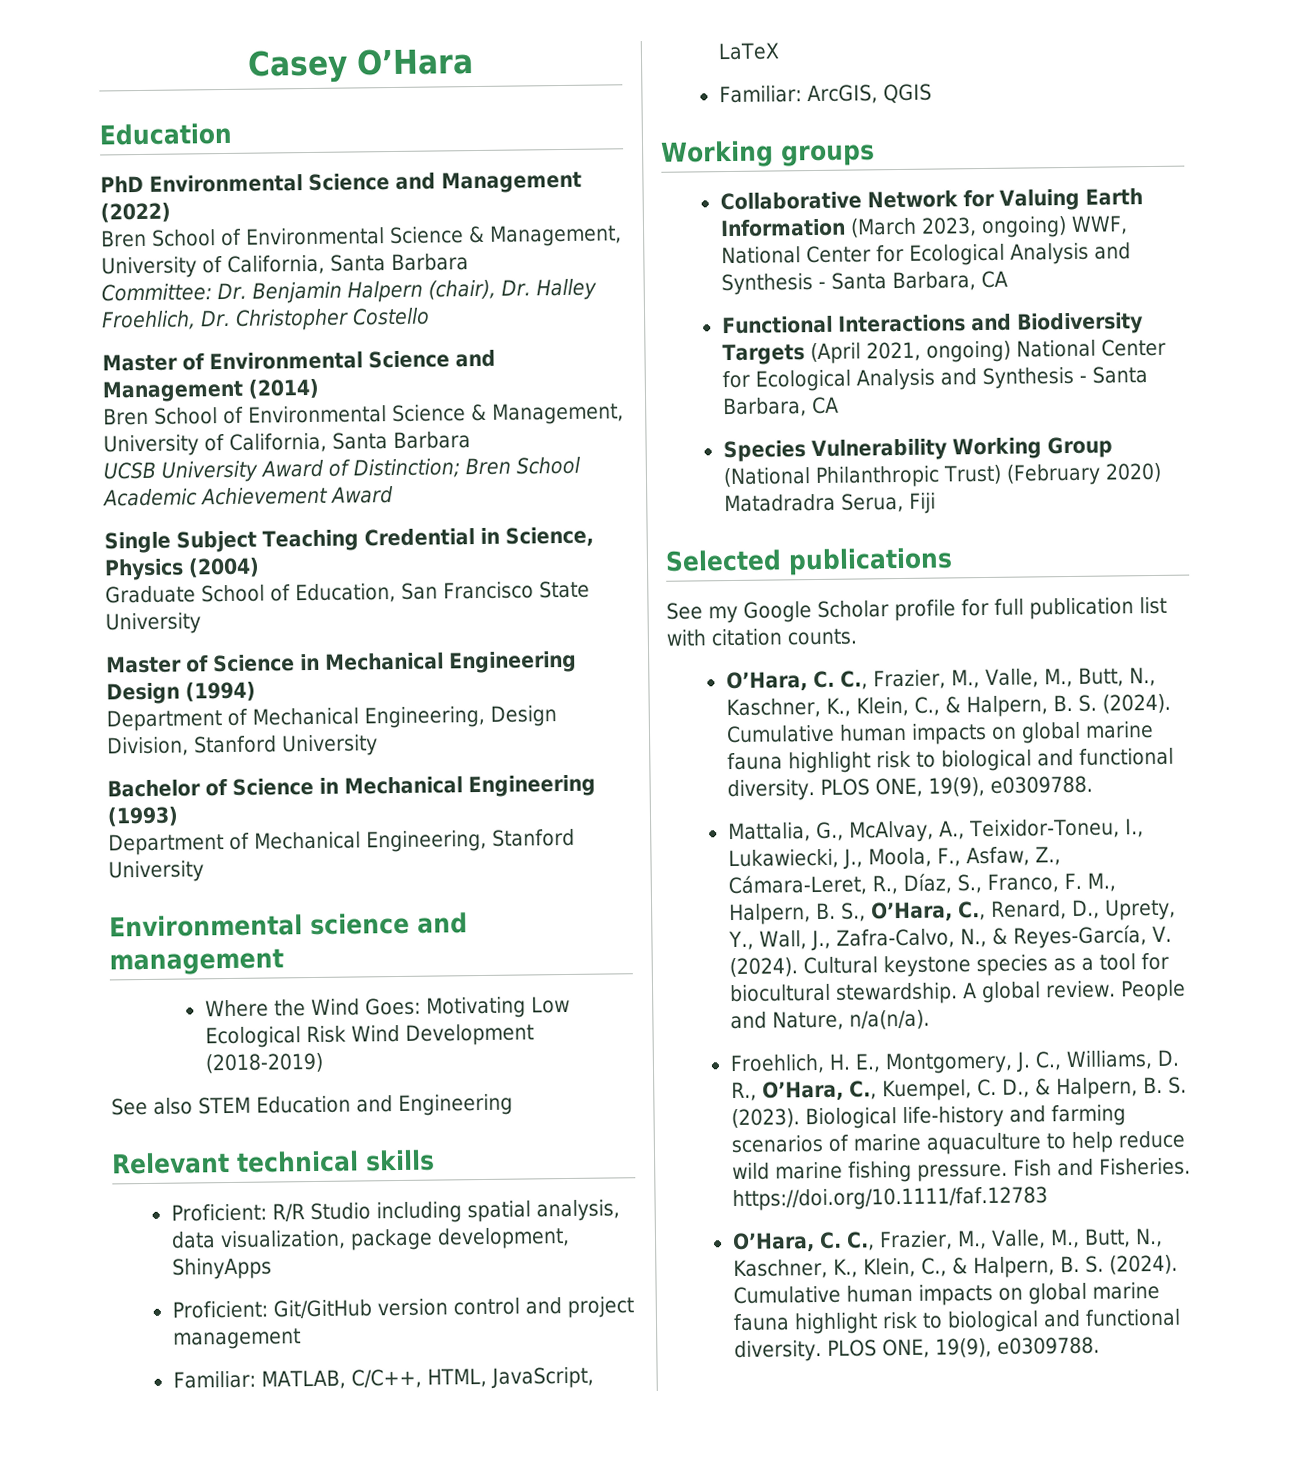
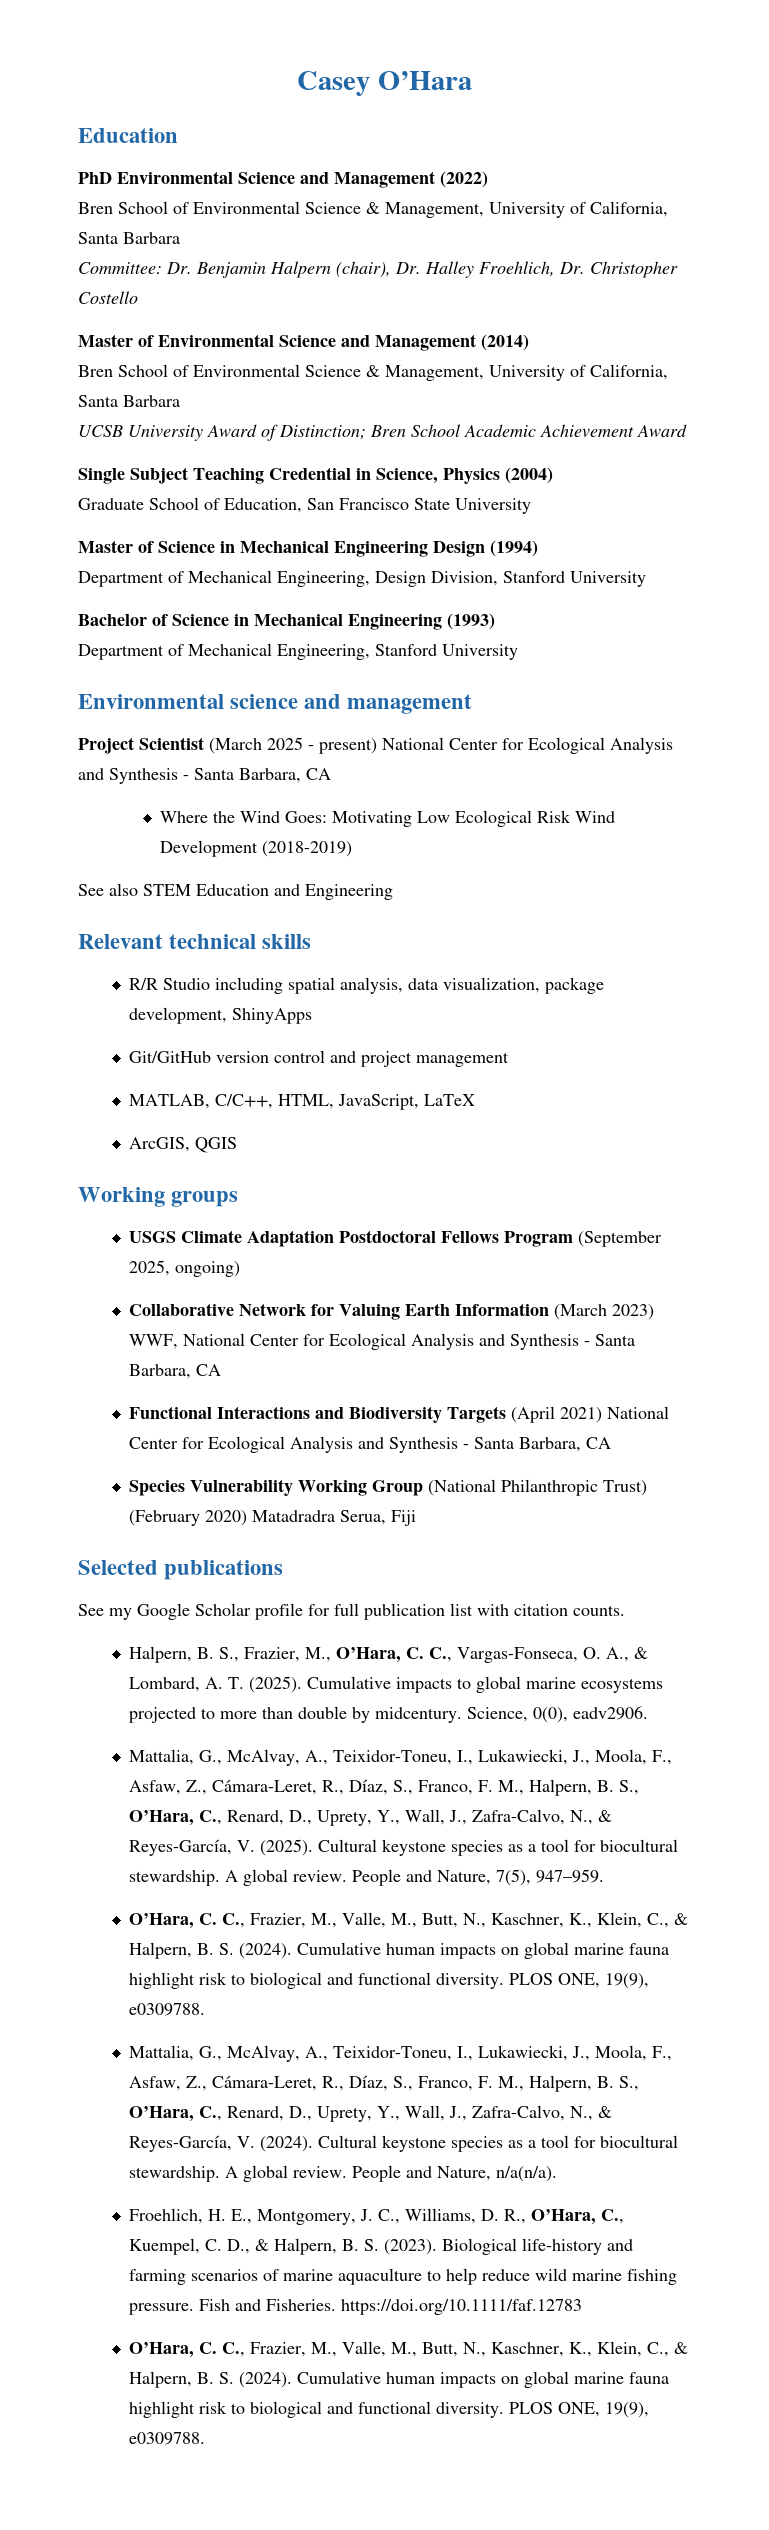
+ Project Scientist (March 2025 - present) National Center for Ecological Analysis and Synthesis - Santa Barbara, CA
- Proficient: R/R Studio including spatial analysis, data visualization, package development, ShinyApps
+ R/R Studio including spatial analysis, data visualization, package development, ShinyApps
- Proficient: Git/GitHub version control and project management
+ Git/GitHub version control and project management
- Familiar: MATLAB, C/C++, HTML, JavaScript, LaTeX
+ MATLAB, C/C++, HTML, JavaScript, LaTeX
- Familiar: ArcGIS, QGIS
+ ArcGIS, QGIS
+ USGS Climate Adaptation Postdoctoral Fellows Program (September 2025, ongoing)
- Collaborative Network for Valuing Earth Information (March 2023, ongoing) WWF, National Center for Ecological Analysis and Synthesis - Santa Barbara, CA
+ Collaborative Network for Valuing Earth Information (March 2023) WWF, National Center for Ecological Analysis and Synthesis - Santa Barbara, CA
- Functional Interactions and Biodiversity Targets (April 2021, ongoing) National Center for Ecological Analysis and Synthesis - Santa Barbara, CA
+ Functional Interactions and Biodiversity Targets (April 2021) National Center for Ecological Analysis and Synthesis - Santa Barbara, CA
+ Halpern, B. S., Frazier, M., O’Hara, C. C., Vargas-Fonseca, O. A., & Lombard, A. T. (2025). Cumulative impacts to global marine ecosystems projected to more than double by midcentury. Science, 0(0), eadv2906.
+ Mattalia, G., McAlvay, A., Teixidor-Toneu, I., Lukawiecki, J., Moola, F., Asfaw, Z., Cámara-Leret, R., Díaz, S., Franco, F. M., Halpern, B. S., O’Hara, C., Renard, D., Uprety, Y., Wall, J., Zafra-Calvo, N., & Reyes-García, V. (2025). Cultural keystone species as a tool for biocultural stewardship. A global review. People and Nature, 7(5), 947–959.

